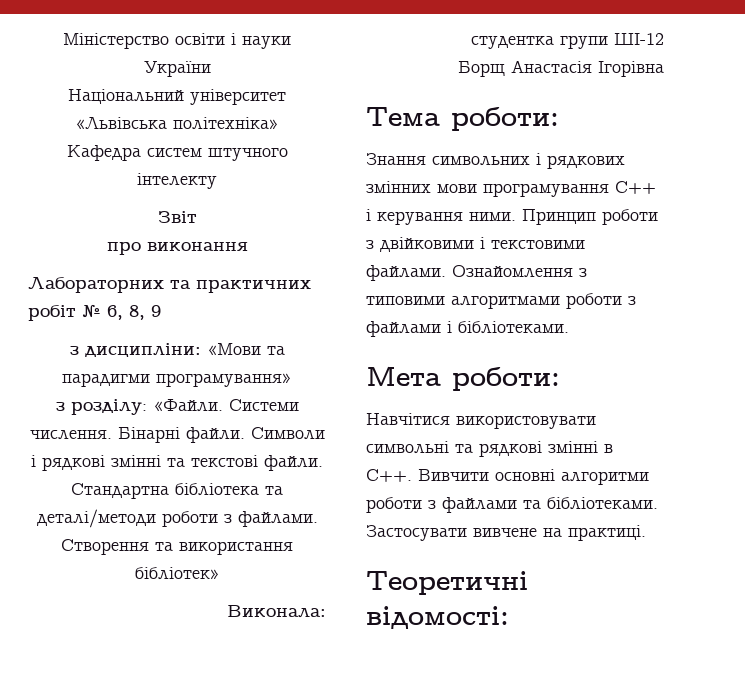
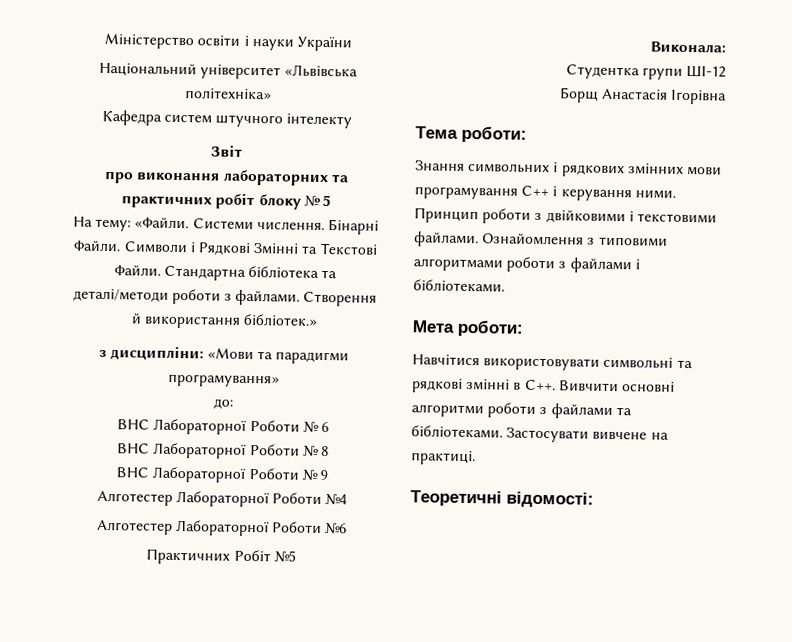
- про виконання
- Лабораторних та практичних робіт № 6, 8, 9
+ про виконання лабораторних та практичних робіт блоку № 5
+ На тему: «Файли. Системи числення. Бінарні Файли. Символи і Рядкові Змінні та Текстові Файли. Стандартна бібліотека та деталі/методи роботи з файлами. Створення й використання бібліотек.»
- з розділу: «Файли. Системи числення. Бінарні файли. Символи і рядкові змінні та текстові файли. Стандартна бібліотека та деталі/методи роботи з файлами. Створення та використання бібліотек»
+ до:
+ ВНС Лабораторної Роботи № 6
+ ВНС Лабораторної Роботи № 8
+ ВНС Лабораторної Роботи № 9
+ Алготестер Лабораторної Роботи №4
+ Алготестер Лабораторної Роботи №6
+ Практичних Робіт №5
- студентка групи ШІ-12
+ Студентка групи ШІ-12

